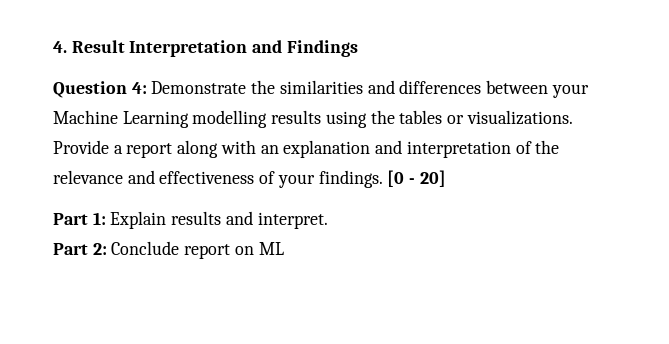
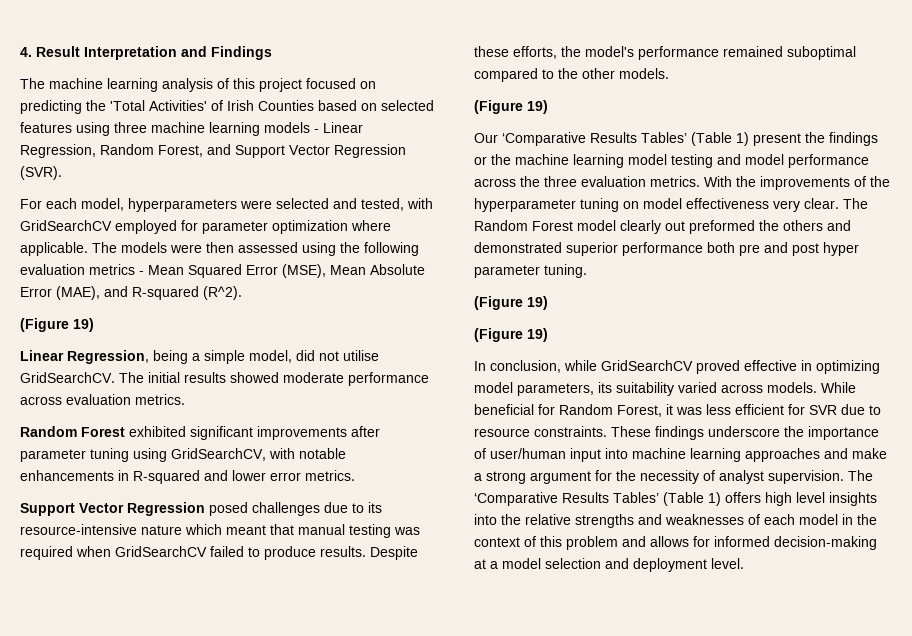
- Question 4: Demonstrate the similarities and differences between your Machine Learning modelling results using the tables or visualizations. Provide a report along with an explanation and interpretation of the relevance and effectiveness of your findings. [0 - 20]
- Part 1: Explain results and interpret.
- Part 2: Conclude report on ML
+ The machine learning analysis of this project focused on predicting the 'Total Activities' of Irish Counties based on selected features using three machine learning models - Linear Regression, Random Forest, and Support Vector Regression (SVR).
+ For each model, hyperparameters were selected and tested, with GridSearchCV employed for parameter optimization where applicable. The models were then assessed using the following evaluation metrics - Mean Squared Error (MSE), Mean Absolute Error (MAE), and R-squared (R^2).
+ (Figure 19)
+ Linear Regression, being a simple model, did not utilise GridSearchCV. The initial results showed moderate performance across evaluation metrics.
+ Random Forest exhibited significant improvements after parameter tuning using GridSearchCV, with notable enhancements in R-squared and lower error metrics.
+ Support Vector Regression posed challenges due to its resource-intensive nature which meant that manual testing was required when GridSearchCV failed to produce results. Despite these efforts, the model's performance remained suboptimal compared to the other models.
+ (Figure 19)
+ Our ‘Comparative Results Tables’ (Table 1) present the findings or the machine learning model testing and model performance across the three evaluation metrics. With the improvements of the hyperparameter tuning on model effectiveness very clear. The Random Forest model clearly out preformed the others and demonstrated superior performance both pre and post hyper parameter tuning.
+ (Figure 19)
+ (Figure 19)
+ In conclusion, while GridSearchCV proved effective in optimizing model parameters, its suitability varied across models. While beneficial for Random Forest, it was less efficient for SVR due to resource constraints. These findings underscore the importance of user/human input into machine learning approaches and make a strong argument for the necessity of analyst supervision. The ‘Comparative Results Tables’ (Table 1) offers high level insights into the relative strengths and weaknesses of each model in the context of this problem and allows for informed decision-making at a model selection and deployment level.

